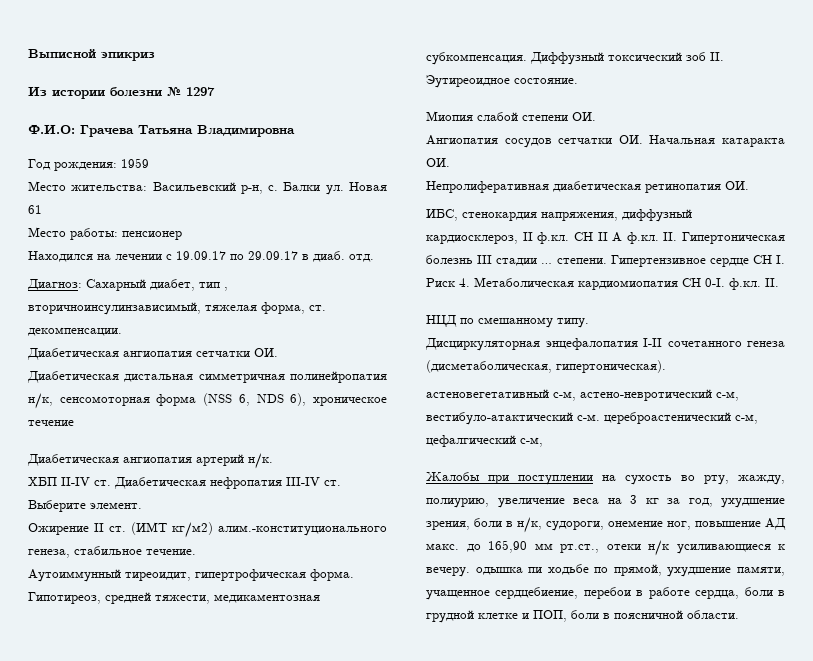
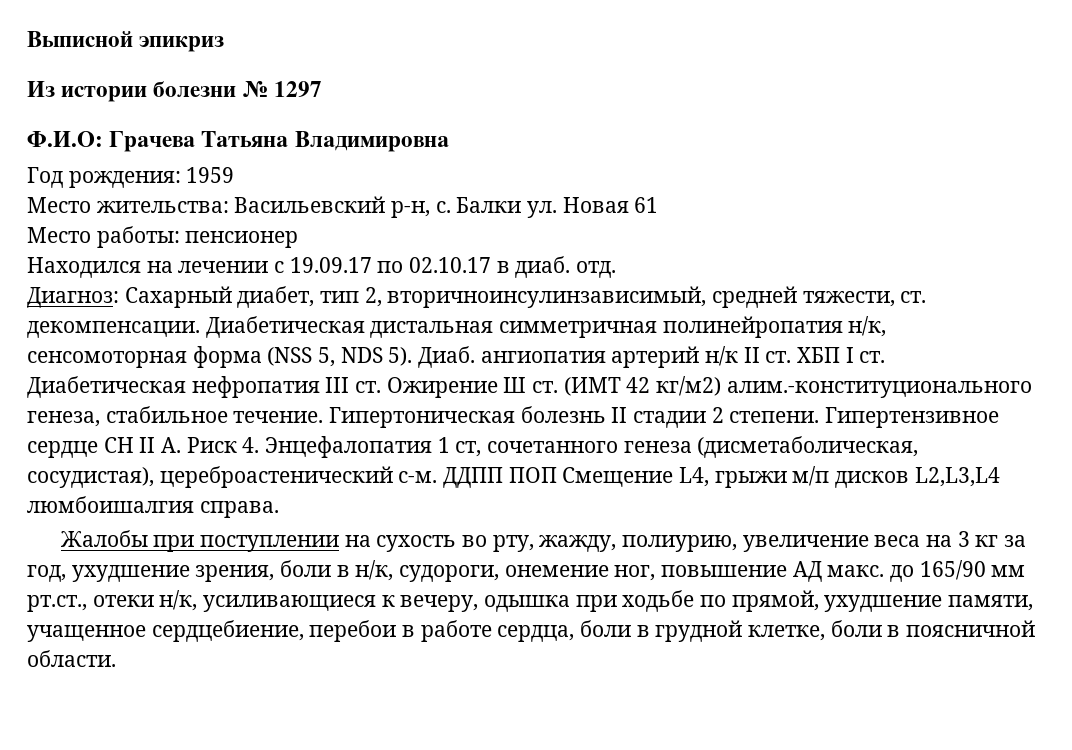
- Находился на лечении с 19.09.17 по 29.09.17 в диаб. отд.
+ Находился на лечении с 19.09.17 по 02.10.17 в диаб. отд.
- Диагноз: Сахарный диабет, тип , вторичноинсулинзависимый, тяжелая форма, ст. декомпенсации.
- Диабетическая ангиопатия сетчатки ОИ.
- Диабетическая дистальная симметричная полинейропатия н/к, сенсомоторная форма (NSS 6, NDS 6), хроническое течение
- Диабетическая ангиопатия артерий н/к.
- ХБП II-IV ст. Диабетическая нефропатия III-IV ст. Выберите элемент.
- Ожирение II ст. (ИМТ кг/м2) алим.-конституционального генеза, стабильное течение.
- Аутоиммунный тиреоидит, гипертрофическая форма. Гипотиреоз, средней тяжести, медикаментозная субкомпенсация. Диффузный токсический зоб II. Эутиреоидное состояние.
- Миопия слабой степени ОИ.
- Ангиопатия сосудов сетчатки ОИ. Начальная катаракта ОИ.
- Непролиферативная диабетическая ретинопатия ОИ.
- ИБС, стенокардия напряжения, диффузный кардиосклероз, II ф.кл. СН II А ф.кл. II. Гипертоническая болезнь III стадии … степени. Гипертензивное сердце СН I. Риск 4. Метаболическая кардиомиопатия СН 0-I. ф.кл. II.
- НЦД по смешанному типу.
- Дисциркуляторная энцефалопатия I-II сочетанного генеза (дисметаболическая, гипертоническая).
- астеновегетативный с-м, астено-невротический с-м, вестибуло-атактический с-м. цереброастенический с-м, цефалгический с-м,
+ Диагноз: Сахарный диабет, тип 2, вторичноинсулинзависимый, средней тяжести, ст. декомпенсации. Диабетическая дистальная симметричная полинейропатия н/к, сенсомоторная форма (NSS 5, NDS 5). Диаб. ангиопатия артерий н/к II ст. ХБП I ст. Диабетическая нефропатия III ст. Ожирение Ш ст. (ИМТ 42 кг/м2) алим.-конституционального генеза, стабильное течение. Гипертоническая болезнь II стадии 2 степени. Гипертензивное сердце СН II А. Риск 4. Энцефалопатия 1 ст, сочетанного генеза (дисметаболическая, сосудистая), цереброастенический с-м. ДДПП ПОП Смещение L4, грыжи м/п дисков L2,L3,L4 люмбоишалгия справа.
- Жалобы при поступлении на сухость во рту, жажду, полиурию, увеличение веса на 3 кг за год, ухудшение зрения, боли в н/к, судороги, онемение ног, повышение АД макс. до 165,90 мм рт.ст., отеки н/к усиливающиеся к вечеру. одышка пи ходьбе по прямой, ухудшение памяти, учащенное сердцебиение, перебои в работе сердца, боли в грудной клетке и ПОП, боли в поясничной области.
+ Жалобы при поступлении на сухость во рту, жажду, полиурию, увеличение веса на 3 кг за год, ухудшение зрения, боли в н/к, судороги, онемение ног, повышение АД макс. до 165/90 мм рт.ст., отеки н/к, усиливающиеся к вечеру, одышка при ходьбе по прямой, ухудшение памяти, учащенное сердцебиение, перебои в работе сердца, боли в грудной клетке, боли в поясничной области.

